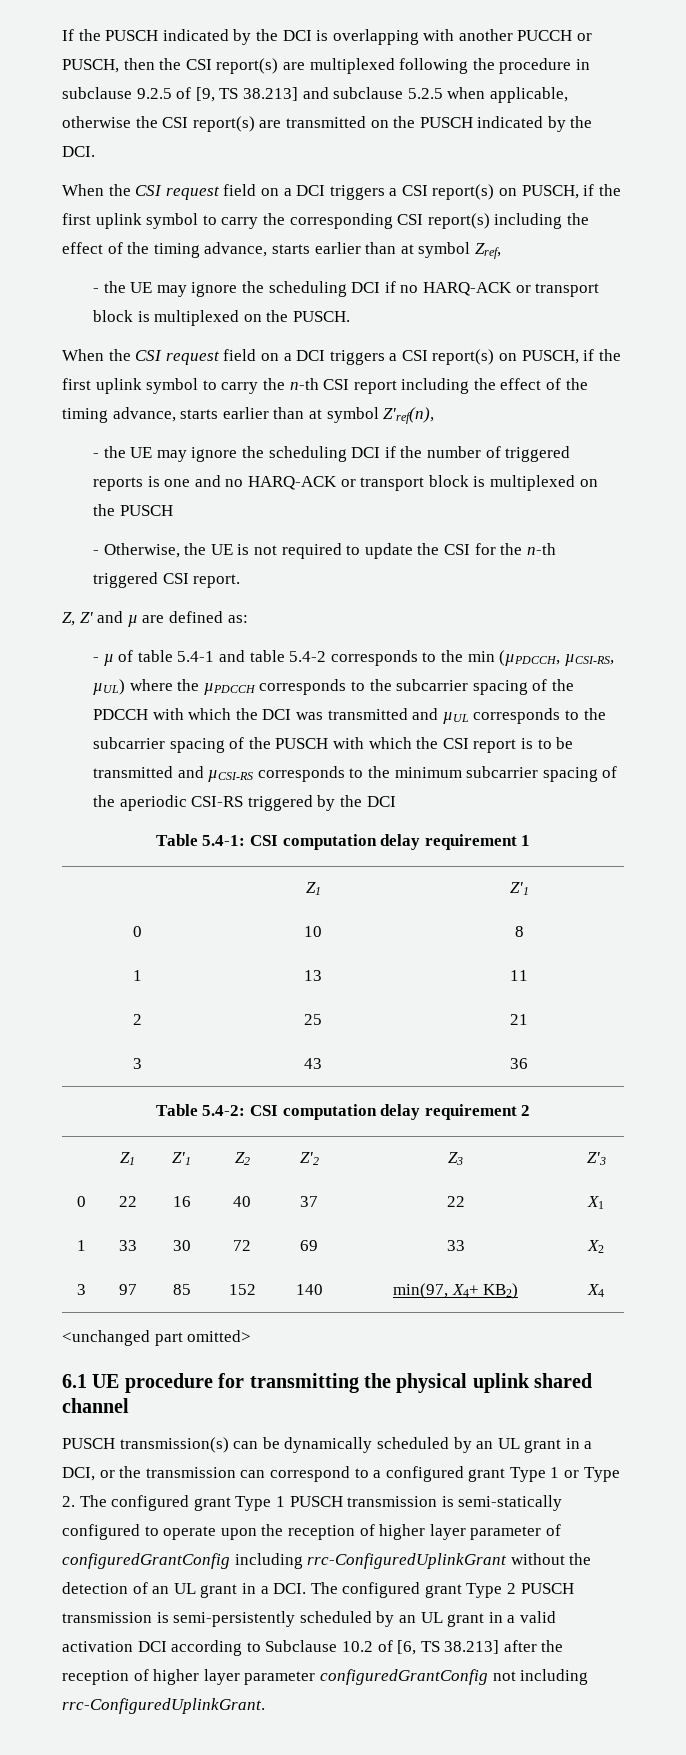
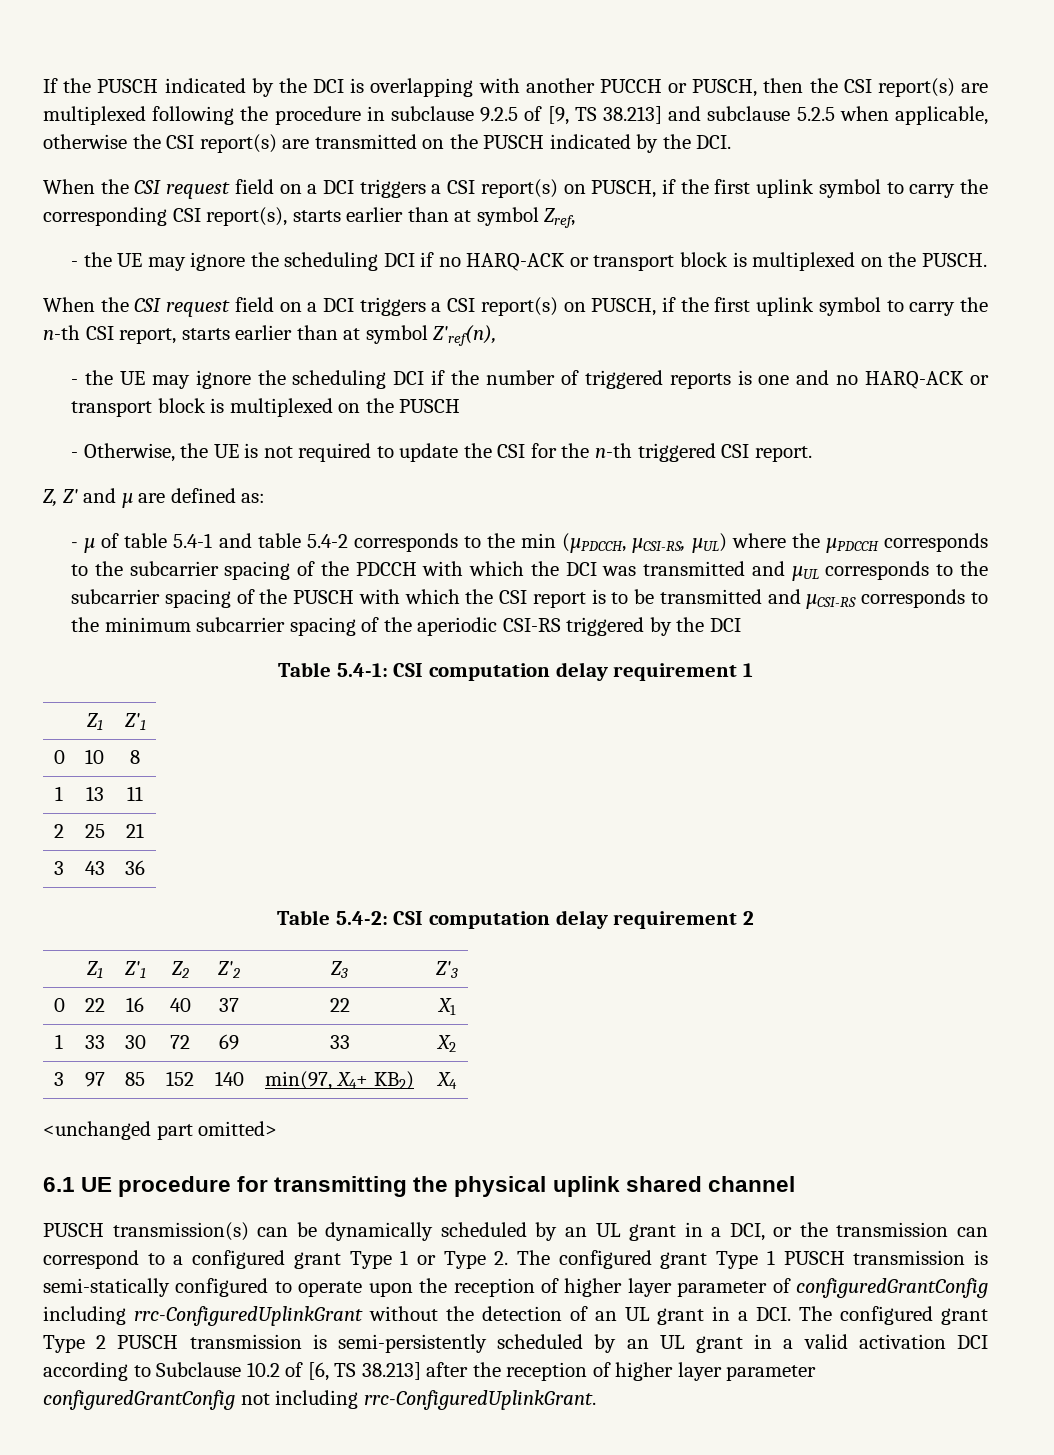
- When the CSI request field on a DCI triggers a CSI report(s) on PUSCH, if the first uplink symbol to carry the corresponding CSI report(s) including the effect of the timing advance, starts earlier than at symbol Zref,
+ When the CSI request field on a DCI triggers a CSI report(s) on PUSCH, if the first uplink symbol to carry the corresponding CSI report(s), starts earlier than at symbol Zref,
- When the CSI request field on a DCI triggers a CSI report(s) on PUSCH, if the first uplink symbol to carry the n-th CSI report including the effect of the timing advance, starts earlier than at symbol Z'ref(n),
+ When the CSI request field on a DCI triggers a CSI report(s) on PUSCH, if the first uplink symbol to carry the n-th CSI report, starts earlier than at symbol Z'ref(n),

